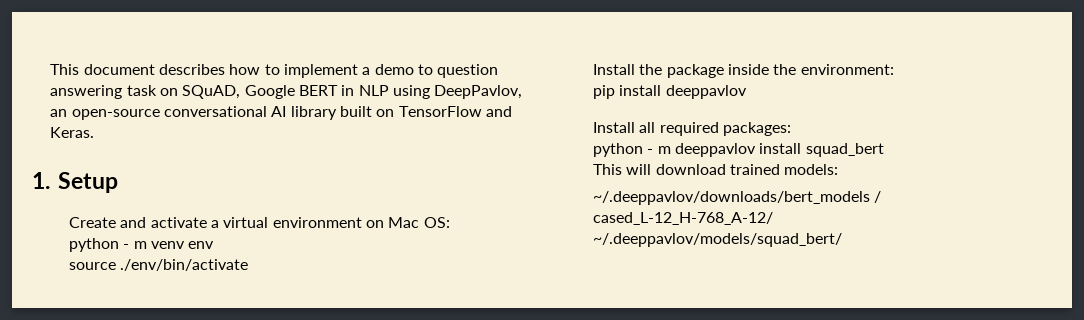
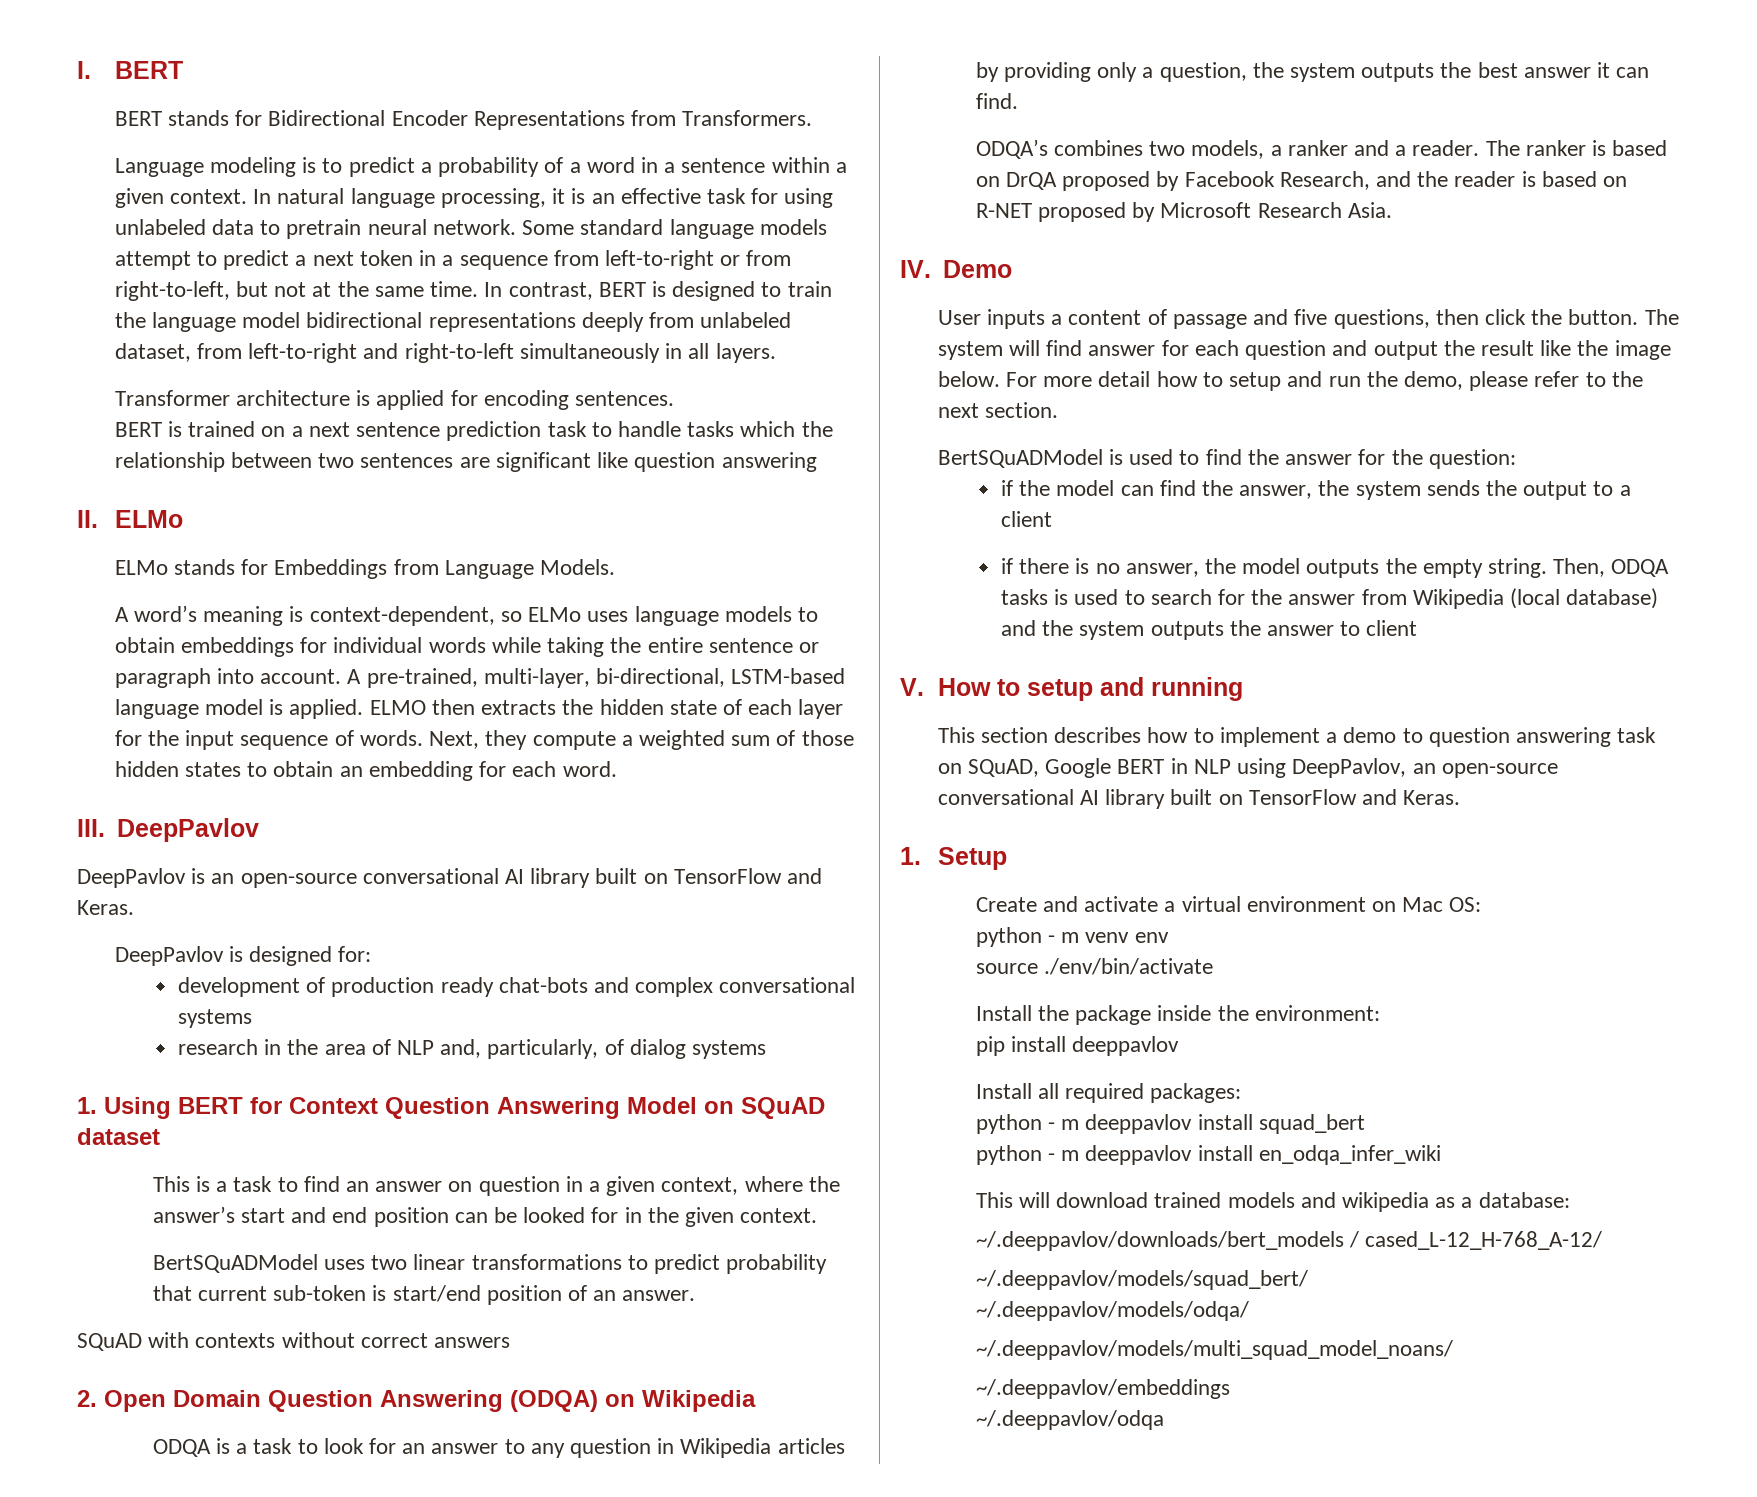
- This document describes how to implement a demo to question answering task on SQuAD, Google BERT in NLP using DeepPavlov, an open-source conversational AI library built on TensorFlow and Keras.
+ I. BERT
+ BERT stands for Bidirectional Encoder Representations from Transformers.
+ Language modeling is to predict a probability of a word in a sentence within a given context. In natural language processing, it is an effective task for using unlabeled data to pretrain neural network. Some standard language models attempt to predict a next token in a sequence from left-to-right or from right-to-left, but not at the same time. In contrast, BERT is designed to train the language model bidirectional representations deeply from unlabeled dataset, from left-to-right and right-to-left simultaneously in all layers.
+ Transformer architecture is applied for encoding sentences.
+ BERT is trained on a next sentence prediction task to handle tasks which the relationship between two sentences are significant like question answering
+ II. ELMo
+ ELMo stands for Embeddings from Language Models.
+ A word’s meaning is context-dependent, so ELMo uses language models to obtain embeddings for individual words while taking the entire sentence or paragraph into account. A pre-trained, multi-layer, bi-directional, LSTM-based language model is applied. ELMO then extracts the hidden state of each layer for the input sequence of words. Next, they compute a weighted sum of those hidden states to obtain an embedding for each word.
+ III. DeepPavlov
+ DeepPavlov is an open-source conversational AI library built on TensorFlow and Keras.
+ DeepPavlov is designed for:
+ development of production ready chat-bots and complex conversational systems
+ research in the area of NLP and, particularly, of dialog systems
+ 1. Using BERT for Context Question Answering Model on SQuAD dataset
+ This is a task to find an answer on question in a given context, where the answer’s start and end position can be looked for in the given context.
+ BertSQuADModel uses two linear transformations to predict probability that current sub-token is start/end position of an answer.
+ SQuAD with contexts without correct answers
+ 2. Open Domain Question Answering (ODQA) on Wikipedia
+ ODQA is a task to look for an answer to any question in Wikipedia articles by providing only a question, the system outputs the best answer it can find.
+ ODQA’s combines two models, a ranker and a reader. The ranker is based on DrQA proposed by Facebook Research, and the reader is based on R-NET proposed by Microsoft Research Asia.
+ IV. Demo
+ User inputs a content of passage and five questions, then click the button. The system will find answer for each question and output the result like the image below. For more detail how to setup and run the demo, please refer to the next section.
+ BertSQuADModel is used to find the answer for the question:
+ if the model can find the answer, the system sends the output to a client
+ if there is no answer, the model outputs the empty string. Then, ODQA tasks is used to search for the answer from Wikipedia (local database) and the system outputs the answer to client
+ V. How to setup and running
+ This section describes how to implement a demo to question answering task on SQuAD, Google BERT in NLP using DeepPavlov, an open-source conversational AI library built on TensorFlow and Keras.
- This will download trained models:
+ python - m deeppavlov install en_odqa_infer_wiki
+ This will download trained models and wikipedia as a database:
+ ~/.deeppavlov/models/odqa/
+ ~/.deeppavlov/models/multi_squad_model_noans/
+ ~/.deeppavlov/embeddings
+ ~/.deeppavlov/odqa

